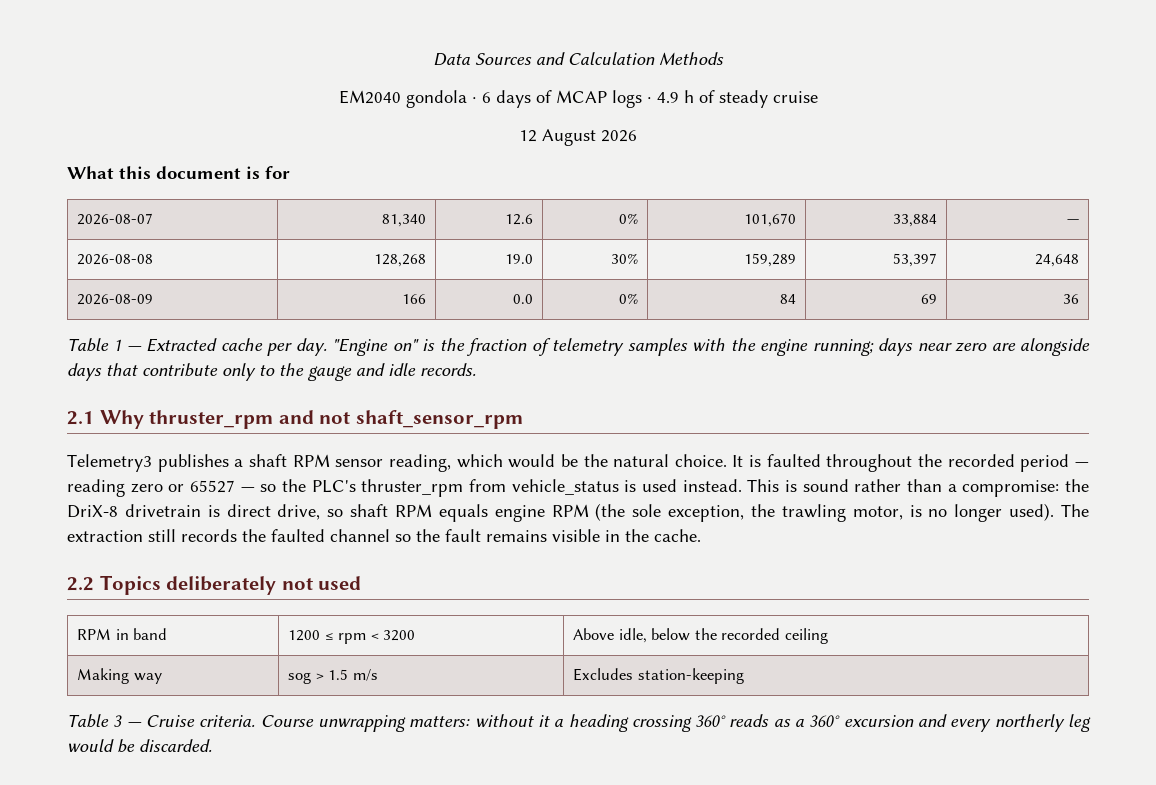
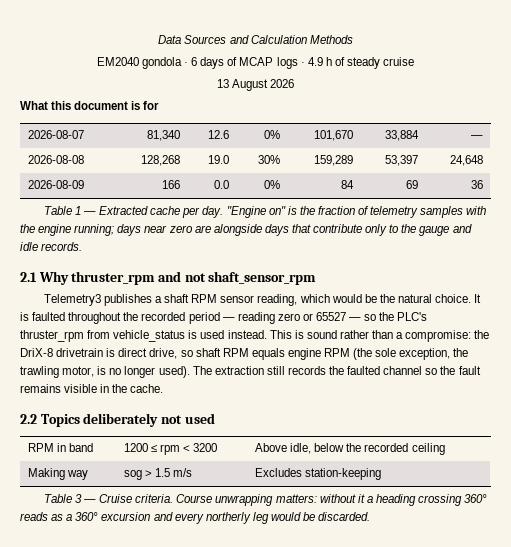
- 12 August 2026
+ 13 August 2026

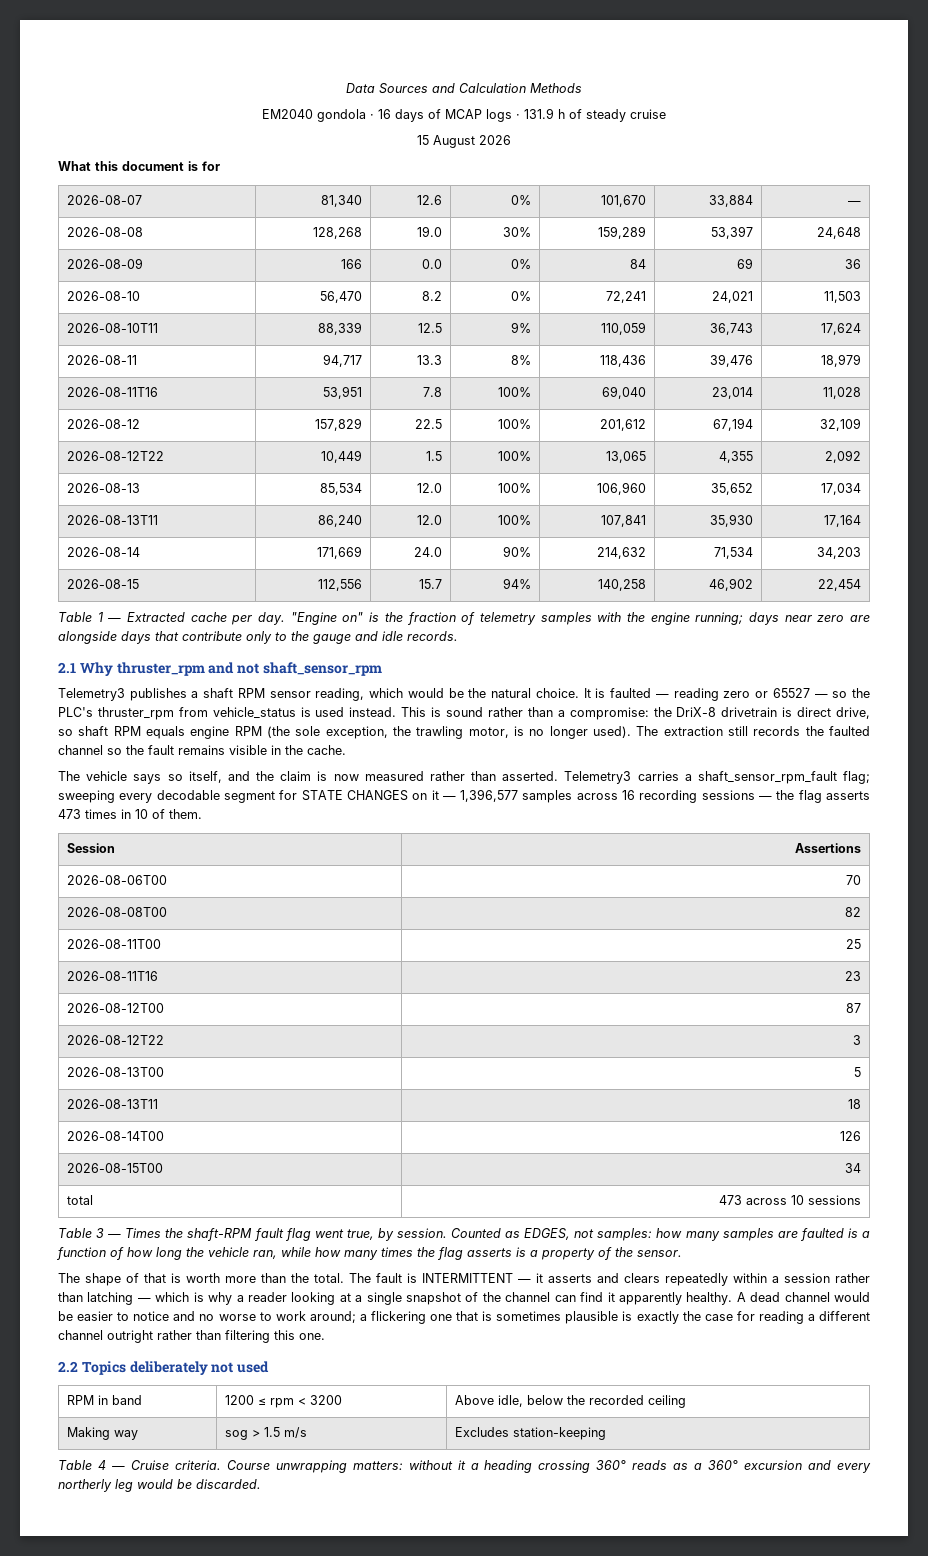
- EM2040 gondola · 6 days of MCAP logs · 4.9 h of steady cruise
+ EM2040 gondola · 16 days of MCAP logs · 131.9 h of steady cruise
- 13 August 2026
+ 15 August 2026
+ 2026-08-10 | 56,470 | 8.2 | 0% | 72,241 | 24,021 | 11,503
+ 2026-08-10T11 | 88,339 | 12.5 | 9% | 110,059 | 36,743 | 17,624
+ 2026-08-11 | 94,717 | 13.3 | 8% | 118,436 | 39,476 | 18,979
+ 2026-08-11T16 | 53,951 | 7.8 | 100% | 69,040 | 23,014 | 11,028
+ 2026-08-12 | 157,829 | 22.5 | 100% | 201,612 | 67,194 | 32,109
+ 2026-08-12T22 | 10,449 | 1.5 | 100% | 13,065 | 4,355 | 2,092
+ 2026-08-13 | 85,534 | 12.0 | 100% | 106,960 | 35,652 | 17,034
+ 2026-08-13T11 | 86,240 | 12.0 | 100% | 107,841 | 35,930 | 17,164
+ 2026-08-14 | 171,669 | 24.0 | 90% | 214,632 | 71,534 | 34,203
+ 2026-08-15 | 112,556 | 15.7 | 94% | 140,258 | 46,902 | 22,454
- It is faulted throughout the recorded period — reading zero or 65527 — so the PLC's thruster_rpm from vehicle_status is used instead.
+ It is faulted — reading zero or 65527 — so the PLC's thruster_rpm from vehicle_status is used instead.
+ The vehicle says so itself, and the claim is now measured rather than asserted. Telemetry3 carries a shaft_sensor_rpm_fault flag; sweeping every decodable segment for STATE CHANGES on it — 1,396,577 samples across 16 recording sessions — the flag asserts 473 times in 10 of them.
+ Session | Assertions
+ 2026-08-06T00 | 70
+ 2026-08-08T00 | 82
+ 2026-08-11T00 | 25
+ 2026-08-11T16 | 23
+ 2026-08-12T00 | 87
+ 2026-08-12T22 | 3
+ 2026-08-13T00 | 5
+ 2026-08-13T11 | 18
+ 2026-08-14T00 | 126
+ 2026-08-15T00 | 34
+ total | 473 across 10 sessions
+ Table 3 — Times the shaft-RPM fault flag went true, by session. Counted as EDGES, not samples: how many samples are faulted is a function of how long the vehicle ran, while how many times the flag asserts is a property of the sensor.
+ The shape of that is worth more than the total. The fault is INTERMITTENT — it asserts and clears repeatedly within a session rather than latching — which is why a reader looking at a single snapshot of the channel can find it apparently healthy. A dead channel would be easier to notice and no worse to work around; a flickering one that is sometimes plausible is exactly the case for reading a different channel outright rather than filtering this one.
- Table 3 — Cruise criteria.
+ Table 4 — Cruise criteria.

